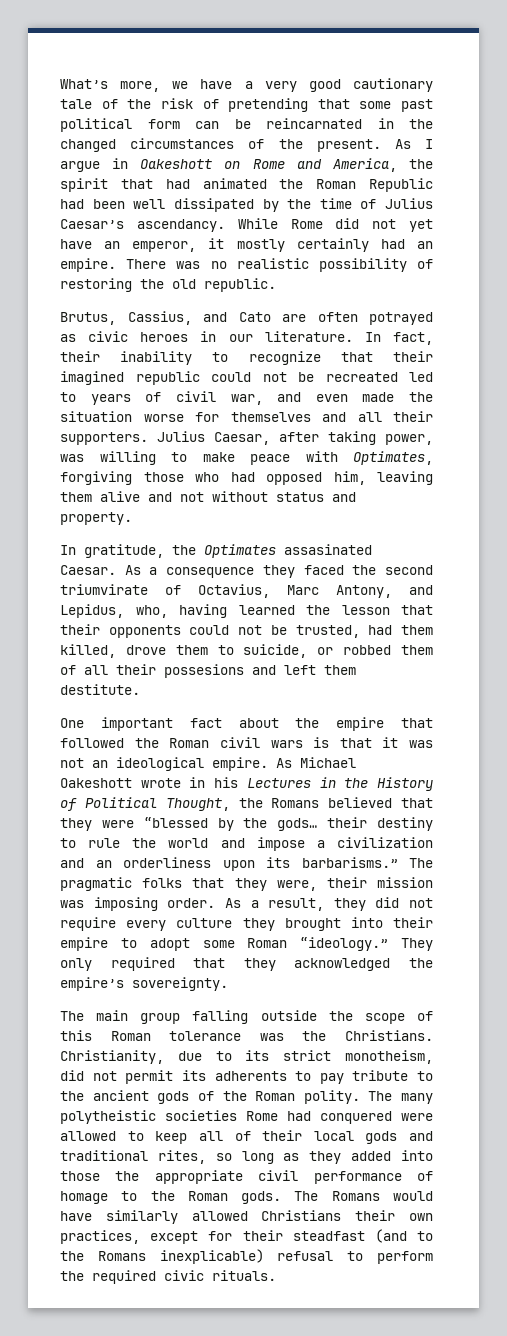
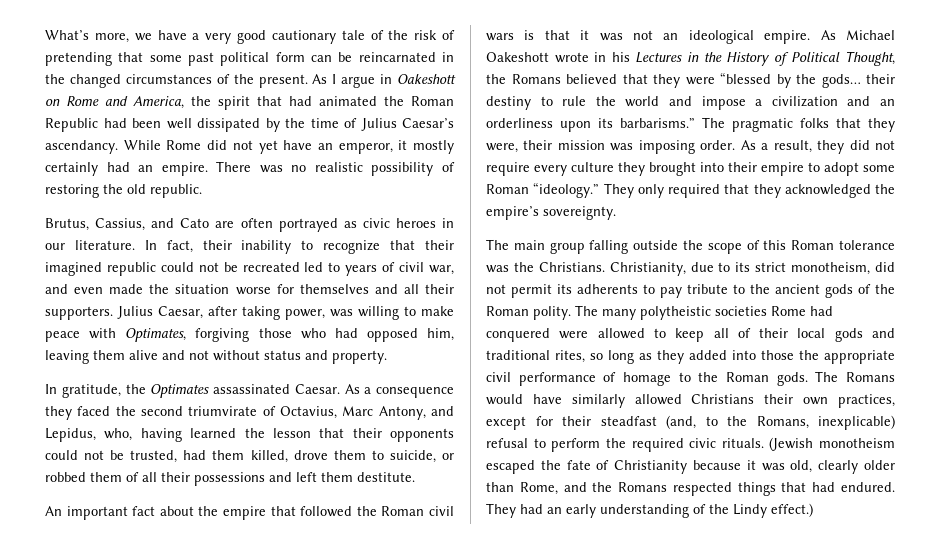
- Brutus, Cassius, and Cato are often potrayed as civic heroes in our literature.
+ Brutus, Cassius, and Cato are often portrayed as civic heroes in our literature.
- In gratitude, the Optimates assasinated Caesar.
+ In gratitude, the Optimates assassinated Caesar.
- As a consequence they faced the second triumvirate of Octavius, Marc Antony, and Lepidus, who, having learned the lesson that their opponents could not be trusted, had them killed, drove them to suicide, or robbed them of all their possesions and left them destitute.
+ As a consequence they faced the second triumvirate of Octavius, Marc Antony, and Lepidus, who, having learned the lesson that their opponents could not be trusted, had them killed, drove them to suicide, or robbed them of all their possessions and left them destitute.
- One important fact about the empire that followed the Roman civil wars is that it was not an ideological empire.
+ An important fact about the empire that followed the Roman civil wars is that it was not an ideological empire.
- The Romans would have similarly allowed Christians their own practices, except for their steadfast (and to the Romans inexplicable) refusal to perform the required civic rituals.
+ The Romans would have similarly allowed Christians their own practices, except for their steadfast (and, to the Romans, inexplicable) refusal to perform the required civic rituals.
+ (Jewish monotheism escaped the fate of Christianity because it was old, clearly older than Rome, and the Romans respected things that had endured. They had an early understanding of the Lindy effect.)

